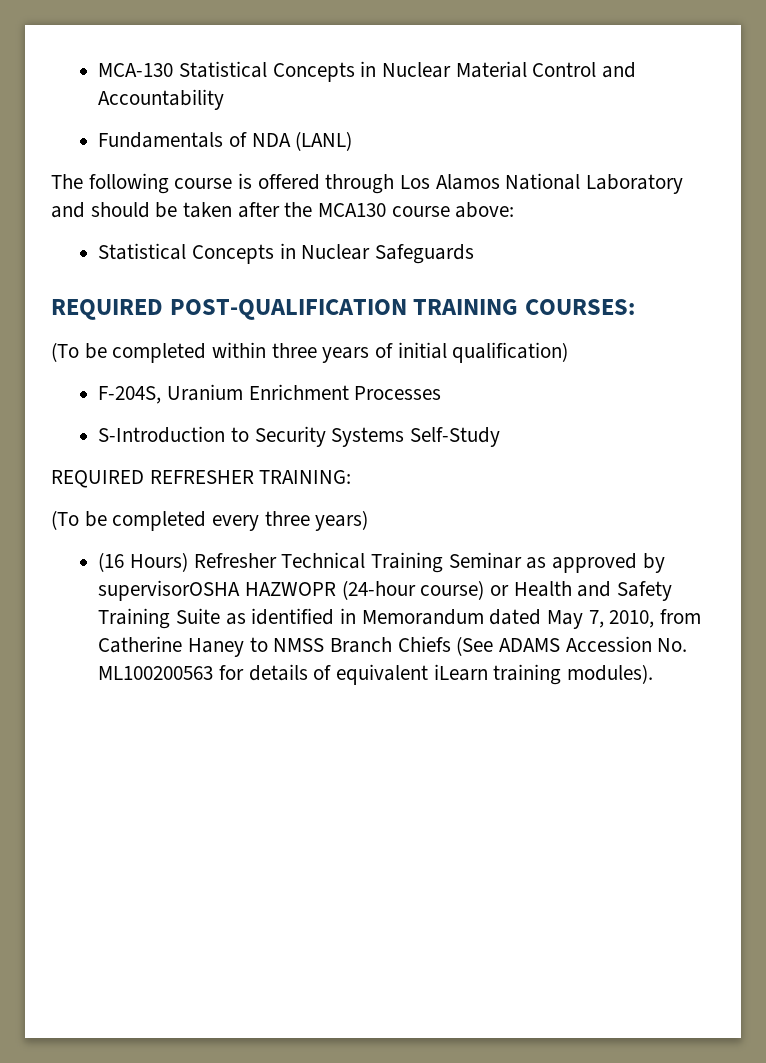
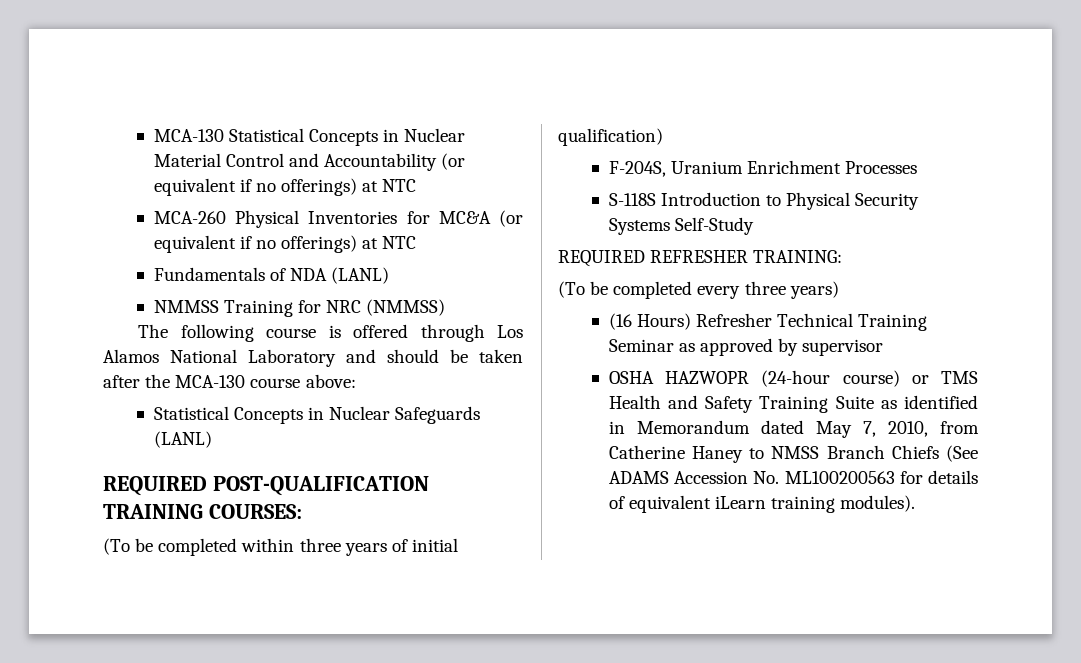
- MCA-130 Statistical Concepts in Nuclear Material Control and Accountability
+ MCA-130 Statistical Concepts in Nuclear Material Control and Accountability (or equivalent if no offerings) at NTC
+ MCA-260 Physical Inventories for MC&A (or equivalent if no offerings) at NTC
+ NMMSS Training for NRC (NMMSS)
- The following course is offered through Los Alamos National Laboratory and should be taken after the MCA130 course above:
+ The following course is offered through Los Alamos National Laboratory and should be taken after the MCA-130 course above:
- Statistical Concepts in Nuclear Safeguards
+ Statistical Concepts in Nuclear Safeguards (LANL)
- S-Introduction to Security Systems Self-Study
+ S-118S Introduction to Physical Security Systems Self-Study
- (16 Hours) Refresher Technical Training Seminar as approved by supervisorOSHA HAZWOPR (24-hour course) or Health and Safety Training Suite as identified in Memorandum dated May 7, 2010, from Catherine Haney to NMSS Branch Chiefs (See ADAMS Accession No. ML100200563 for details of equivalent iLearn training modules).
+ (16 Hours) Refresher Technical Training Seminar as approved by supervisor
+ OSHA HAZWOPR (24-hour course) or TMS Health and Safety Training Suite as identified in Memorandum dated May 7, 2010, from Catherine Haney to NMSS Branch Chiefs (See ADAMS Accession No. ML100200563 for details of equivalent iLearn training modules).

